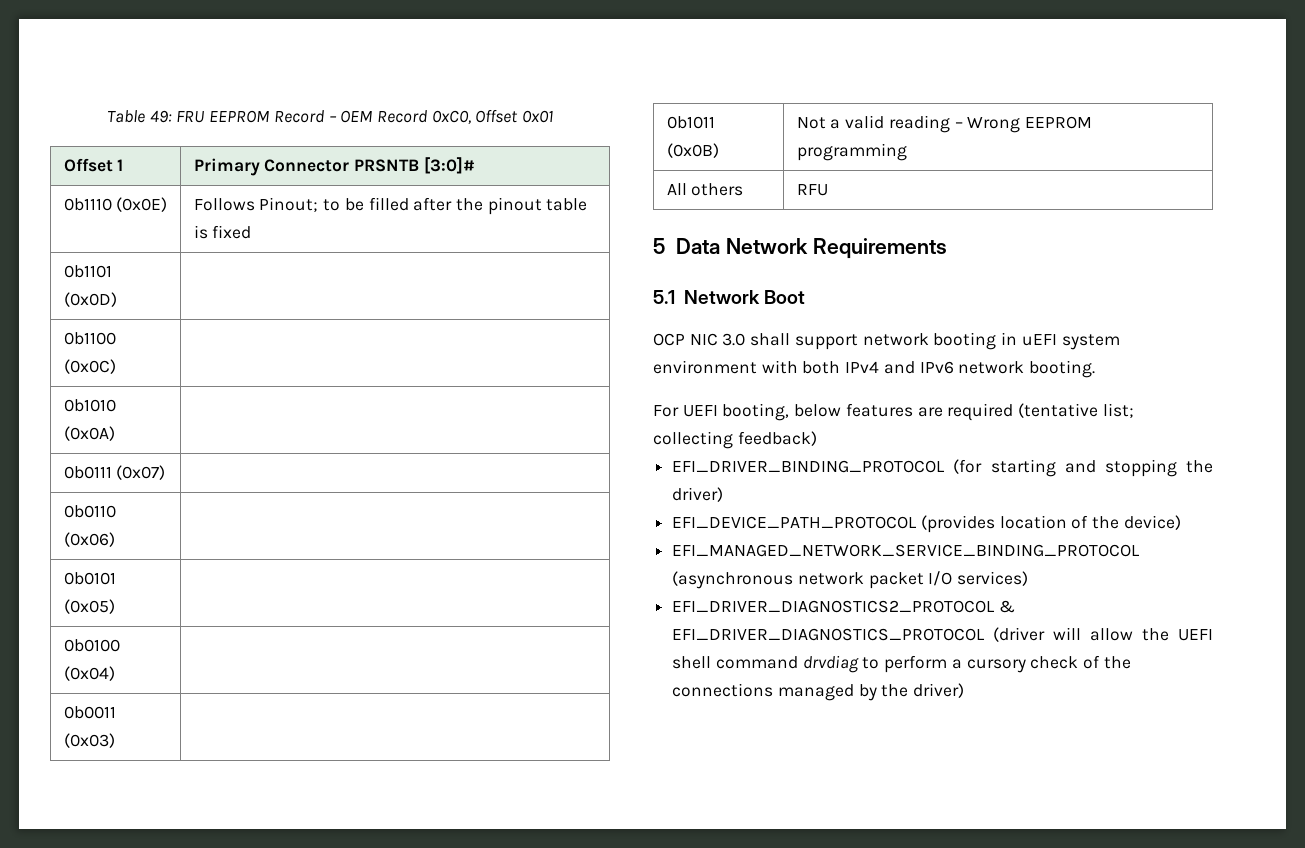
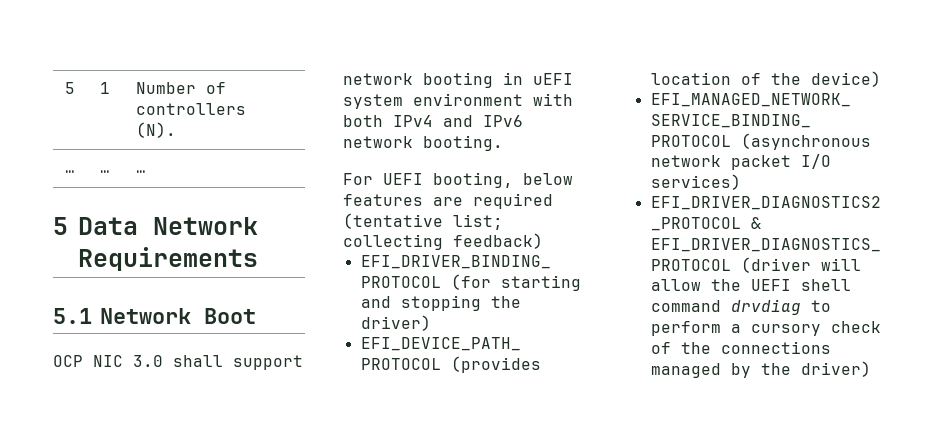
- Table 49: FRU EEPROM Record – OEM Record 0xC0, Offset 0x01
- Offset 1 | Primary Connector PRSNTB [3:0]#
- 0b1110 (0x0E) | Follows Pinout; to be filled after the pinout table is fixed
- 0b1101 (0x0D) |
- 0b1100 (0x0C) |
- 0b1010 (0x0A) |
- 0b0111 (0x07) |
- 0b0110 (0x06) |
- 0b0101 (0x05) |
- 0b0100 (0x04) |
- 0b0011 (0x03) |
- 0b1011 (0x0B) | Not a valid reading – Wrong EEPROM programming
- All others | RFU
+ 5 | 1 | Number of controllers (N).
+ … | … | …

